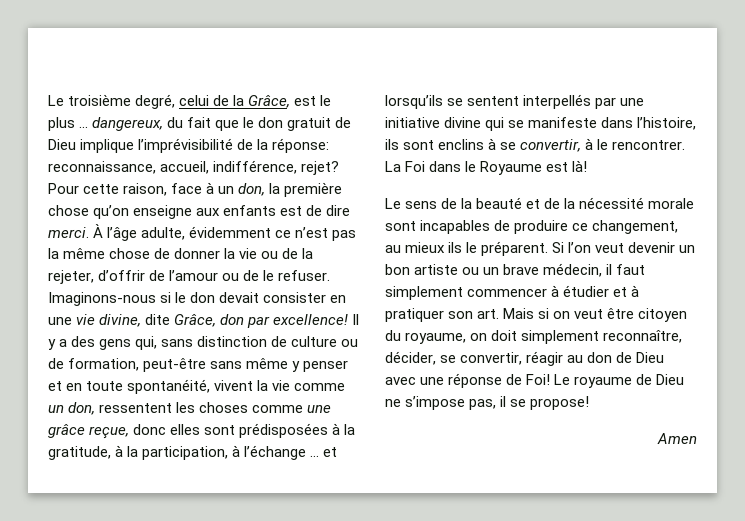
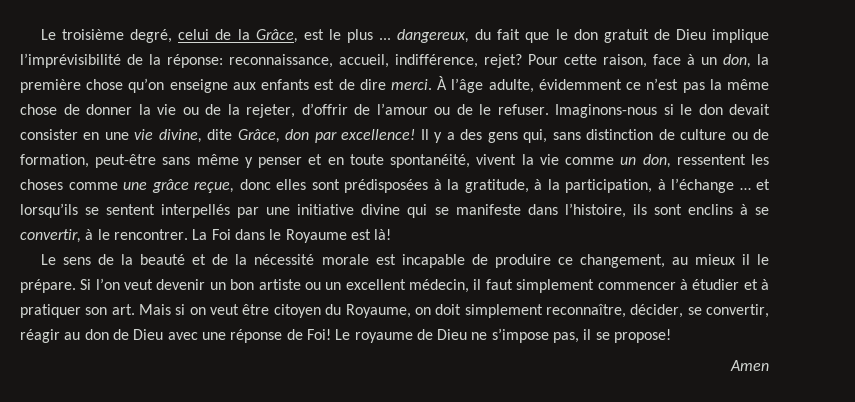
- Le sens de la beauté et de la nécessité morale sont incapables de produire ce changement, au mieux ils le préparent.
+ Le sens de la beauté et de la nécessité morale est incapable de produire ce changement, au mieux il le prépare.
- Si l’on veut devenir un bon artiste ou un brave médecin, il faut simplement commencer à étudier et à pratiquer son art. Mais si on veut être citoyen du royaume, on doit simplement reconnaître, décider, se convertir, réagir au don de Dieu avec une réponse de Foi!
+ Si l’on veut devenir un bon artiste ou un excellent médecin, il faut simplement commencer à étudier et à pratiquer son art. Mais si on veut être citoyen du Royaume, on doit simplement reconnaître, décider, se convertir, réagir au don de Dieu avec une réponse de Foi!

